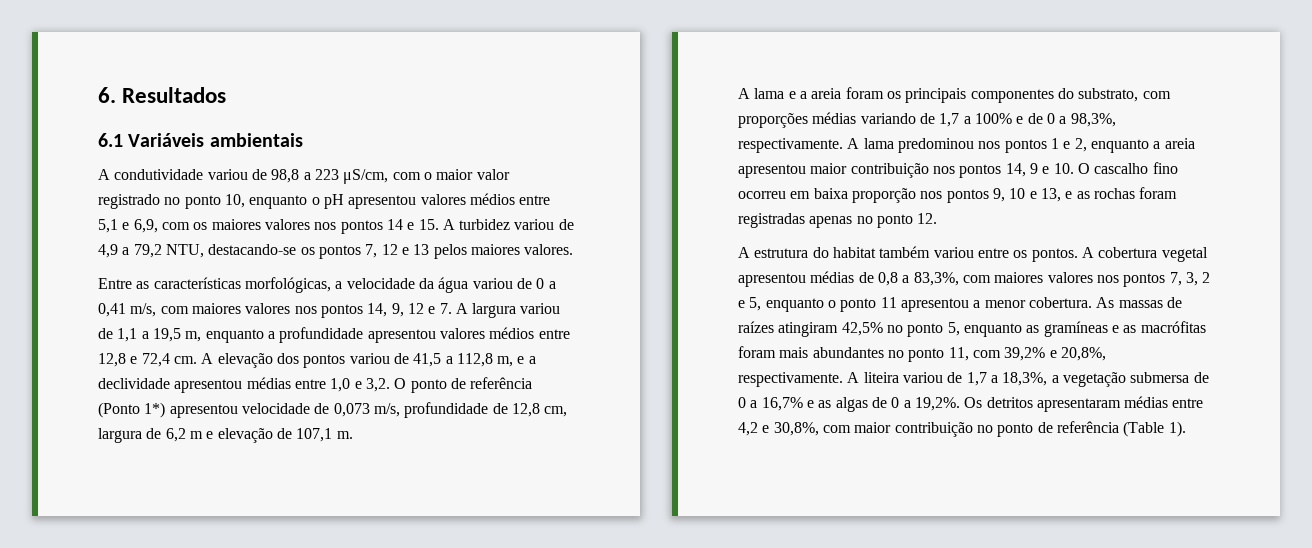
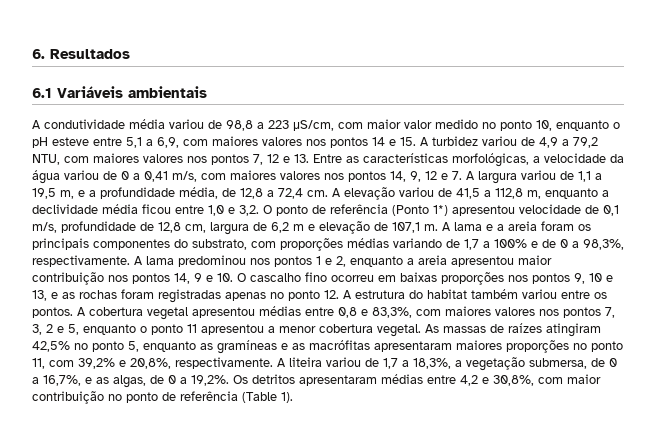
- A condutividade variou de 98,8 a 223 μS/cm, com o maior valor registrado no ponto 10, enquanto o pH apresentou valores médios entre 5,1 e 6,9, com os maiores valores nos pontos 14 e 15. A turbidez variou de 4,9 a 79,2 NTU, destacando-se os pontos 7, 12 e 13 pelos maiores valores.
- Entre as características morfológicas, a velocidade da água variou de 0 a 0,41 m/s, com maiores valores nos pontos 14, 9, 12 e 7. A largura variou de 1,1 a 19,5 m, enquanto a profundidade apresentou valores médios entre 12,8 e 72,4 cm.
+ A condutividade média variou de 98,8 a 223 μS/cm, com maior valor medido no ponto 10, enquanto o pH esteve entre 5,1 a 6,9, com maiores valores nos pontos 14 e 15. A turbidez variou de 4,9 a 79,2 NTU, com maiores valores nos pontos 7, 12 e 13. Entre as características morfológicas, a velocidade da água variou de 0 a 0,41 m/s, com maiores valores nos pontos 14, 9, 12 e 7. A largura variou de 1,1 a 19,5 m, e a profundidade média, de 12,8 a 72,4 cm.
- A elevação dos pontos variou de 41,5 a 112,8 m, e a declividade apresentou médias entre 1,0 e 3,2.
+ A elevação variou de 41,5 a 112,8 m, enquanto a declividade média ficou entre 1,0 e 3,2.
- O ponto de referência (Ponto 1*) apresentou velocidade de 0,073 m/s, profundidade de 12,8 cm, largura de 6,2 m e elevação de 107,1 m.
- A lama e a areia foram os principais componentes do substrato, com proporções médias variando de 1,7 a 100% e de 0 a 98,3%, respectivamente.
+ O ponto de referência (Ponto 1*) apresentou velocidade de 0,1 m/s, profundidade de 12,8 cm, largura de 6,2 m e elevação de 107,1 m. A lama e a areia foram os principais componentes do substrato, com proporções médias variando de 1,7 a 100% e de 0 a 98,3%, respectivamente.
- A lama predominou nos pontos 1 e 2, enquanto a areia apresentou maior contribuição nos pontos 14, 9 e 10. O cascalho fino ocorreu em baixa proporção nos pontos 9, 10 e 13, e as rochas foram registradas apenas no ponto 12.
- A estrutura do habitat também variou entre os pontos.
+ A lama predominou nos pontos 1 e 2, enquanto a areia apresentou maior contribuição nos pontos 14, 9 e 10. O cascalho fino ocorreu em baixas proporções nos pontos 9, 10 e 13, e as rochas foram registradas apenas no ponto 12. A estrutura do habitat também variou entre os pontos.
- A cobertura vegetal apresentou médias de 0,8 a 83,3%, com maiores valores nos pontos 7, 3, 2 e 5, enquanto o ponto 11 apresentou a menor cobertura.
+ A cobertura vegetal apresentou médias entre 0,8 e 83,3%, com maiores valores nos pontos 7, 3, 2 e 5, enquanto o ponto 11 apresentou a menor cobertura vegetal.
- As massas de raízes atingiram 42,5% no ponto 5, enquanto as gramíneas e as macrófitas foram mais abundantes no ponto 11, com 39,2% e 20,8%, respectivamente.
+ As massas de raízes atingiram 42,5% no ponto 5, enquanto as gramíneas e as macrófitas apresentaram maiores proporções no ponto 11, com 39,2% e 20,8%, respectivamente.
- A liteira variou de 1,7 a 18,3%, a vegetação submersa de 0 a 16,7% e as algas de 0 a 19,2%.
+ A liteira variou de 1,7 a 18,3%, a vegetação submersa, de 0 a 16,7%, e as algas, de 0 a 19,2%.

